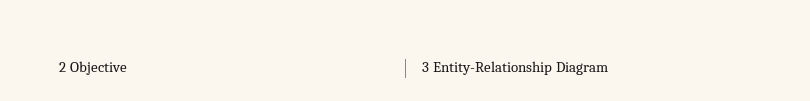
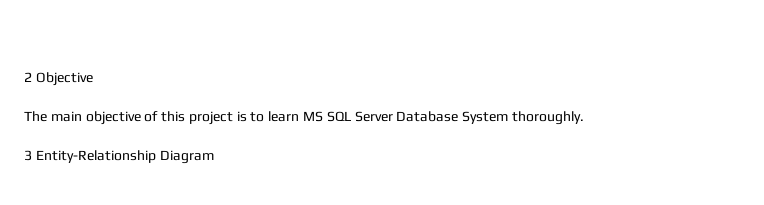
+ The main objective of this project is to learn MS SQL Server Database System thoroughly.

